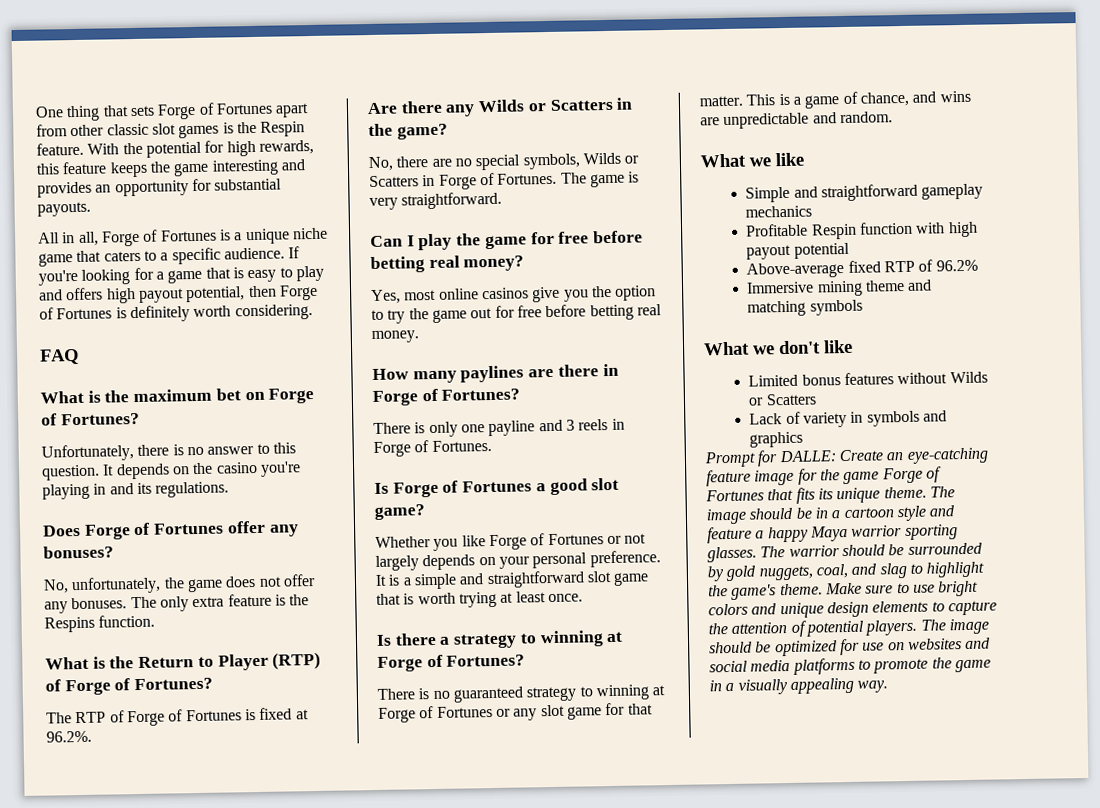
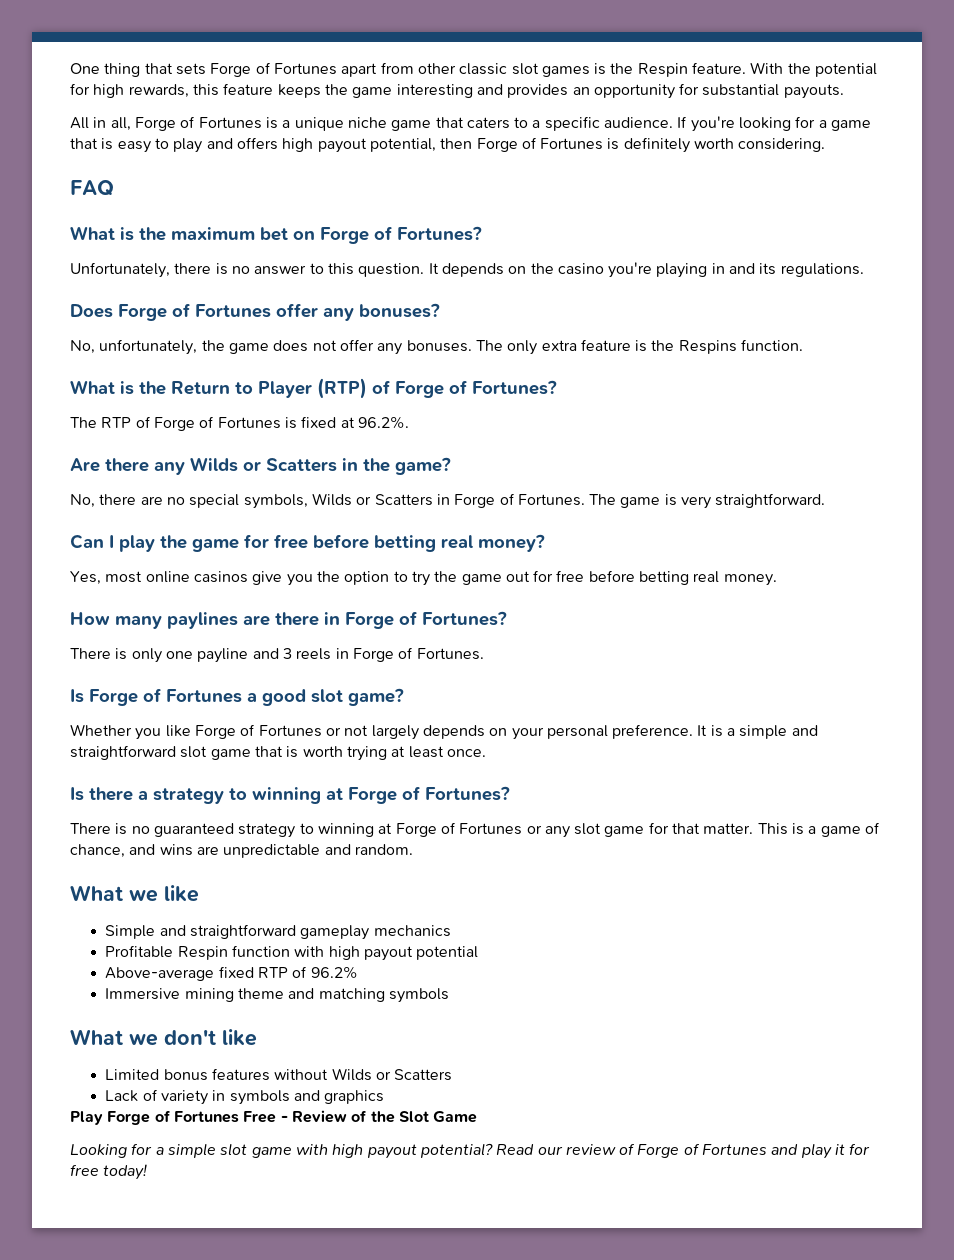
- Prompt for DALLE: Create an eye-catching feature image for the game Forge of Fortunes that fits its unique theme. The image should be in a cartoon style and feature a happy Maya warrior sporting glasses. The warrior should be surrounded by gold nuggets, coal, and slag to highlight the game's theme. Make sure to use bright colors and unique design elements to capture the attention of potential players. The image should be optimized for use on websites and social media platforms to promote the game in a visually appealing way.
+ Play Forge of Fortunes Free - Review of the Slot Game
+ Looking for a simple slot game with high payout potential? Read our review of Forge of Fortunes and play it for free today!

